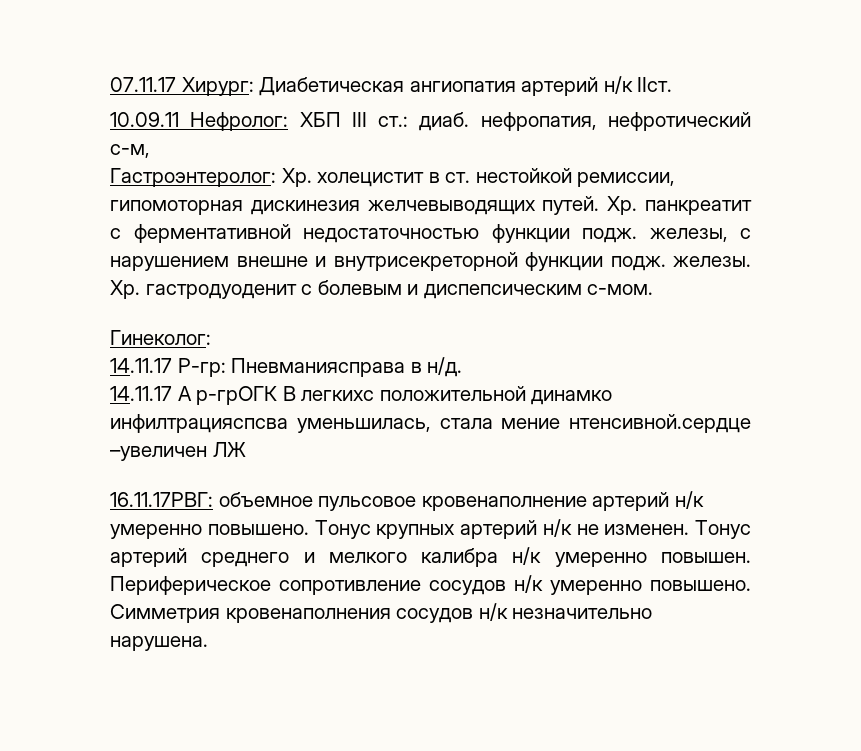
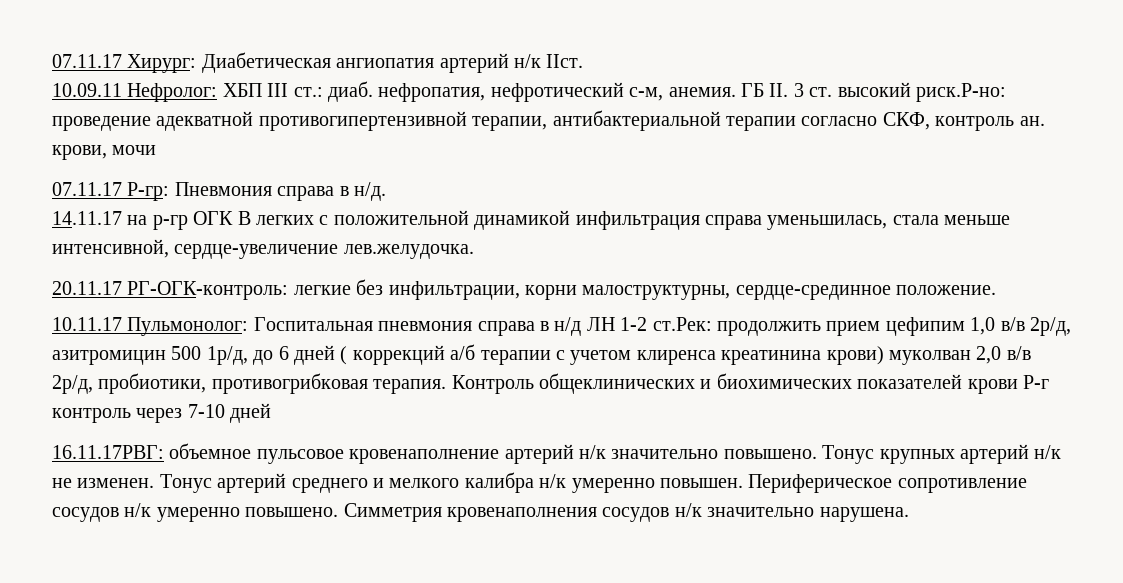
- 10.09.11 Нефролог: ХБП III ст.: диаб. нефропатия, нефротический с-м,
- Гастроэнтеролог: Хр. холецистит в ст. нестойкой ремиссии, гипомоторная дискинезия желчевыводящих путей. Хр. панкреатит с ферментативной недостаточностью функции подж. железы, с нарушением внешне и внутрисекреторной функции подж. железы. Хр. гастродуоденит с болевым и диспепсическим с-мом.
- Гинеколог:
- 14.11.17 Р-гр: Пневманиясправа в н/д.
- 14.11.17 А р-грОГК В легкихс положительной динамко инфилтрацияспсва уменьшилась, стала мение нтенсивной.сердце –увеличен ЛЖ
+ 10.09.11 Нефролог: ХБП III ст.: диаб. нефропатия, нефротический с-м, анемия. ГБ II. 3 ст. высокий риск.Р-но: проведение адекватной противогипертензивной терапии, антибактериальной терапии согласно СКФ, контроль ан. крови, мочи
+ 07.11.17 Р-гр: Пневмония справа в н/д.
+ 14.11.17 на р-гр ОГК В легких с положительной динамикой инфильтрация справа уменьшилась, стала меньше интенсивной, сердце-увеличение лев.желудочка.
+ 20.11.17 РГ-ОГК-контроль: легкие без инфильтрации, корни малоструктурны, сердце-срединное положение.
+ 10.11.17 Пульмонолог: Госпитальная пневмония справа в н/д ЛН 1-2 ст.Рек: продолжить прием цефипим 1,0 в/в 2р/д, азитромицин 500 1р/д, до 6 дней ( коррекций а/б терапии с учетом клиренса креатинина крови) муколван 2,0 в/в 2р/д, пробиотики, противогрибковая терапия. Контроль общеклинических и биохимических показателей крови Р-г контроль через 7-10 дней
- 16.11.17РВГ: объемное пульсовое кровенаполнение артерий н/к умеренно повышено.
+ 16.11.17РВГ: объемное пульсовое кровенаполнение артерий н/к значительно повышено.
- Симметрия кровенаполнения сосудов н/к незначительно нарушена.
+ Симметрия кровенаполнения сосудов н/к значительно нарушена.

